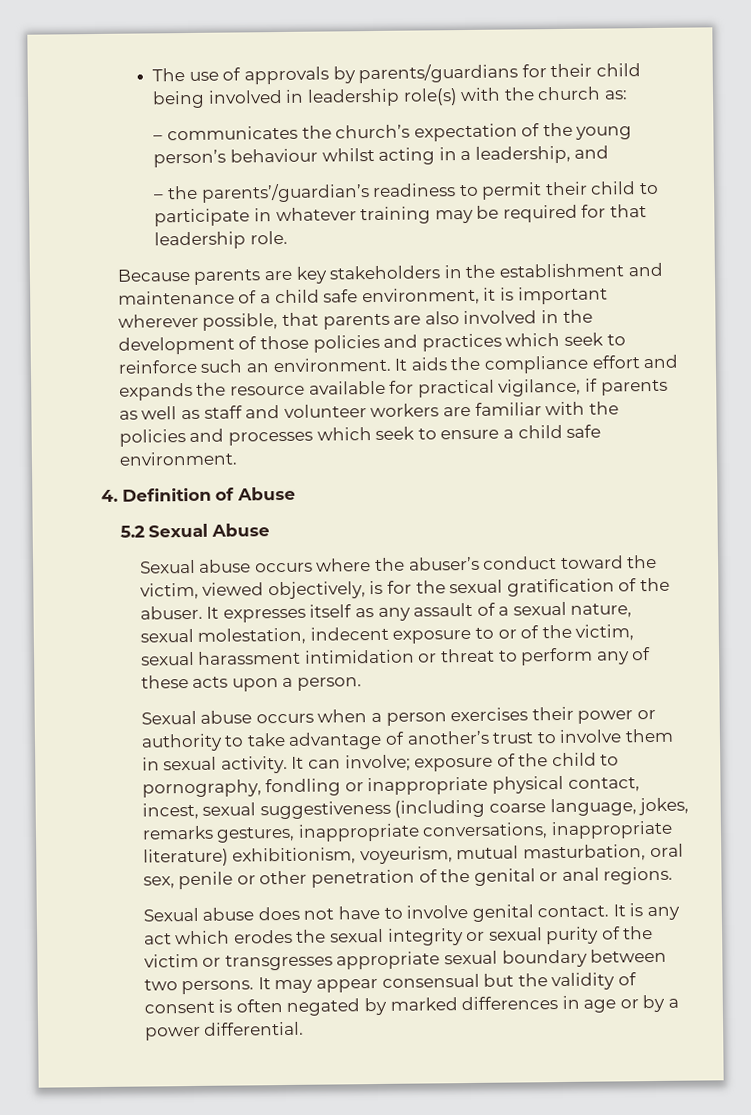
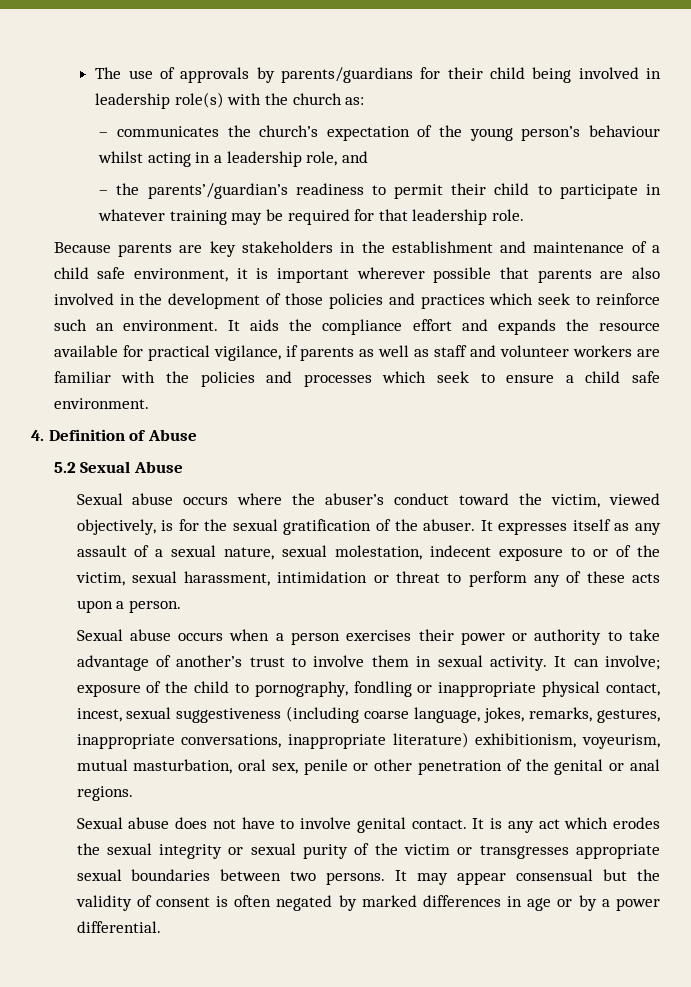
- – communicates the church’s expectation of the young person’s behaviour whilst acting in a leadership, and
+ – communicates the church’s expectation of the young person’s behaviour whilst acting in a leadership role, and
- Because parents are key stakeholders in the establishment and maintenance of a child safe environment, it is important wherever possible, that parents are also involved in the development of those policies and practices which seek to reinforce such an environment.
+ Because parents are key stakeholders in the establishment and maintenance of a child safe environment, it is important wherever possible that parents are also involved in the development of those policies and practices which seek to reinforce such an environment.
- It expresses itself as any assault of a sexual nature, sexual molestation, indecent exposure to or of the victim, sexual harassment intimidation or threat to perform any of these acts upon a person.
+ It expresses itself as any assault of a sexual nature, sexual molestation, indecent exposure to or of the victim, sexual harassment, intimidation or threat to perform any of these acts upon a person.
- It can involve; exposure of the child to pornography, fondling or inappropriate physical contact, incest, sexual suggestiveness (including coarse language, jokes, remarks gestures, inappropriate conversations, inappropriate literature) exhibitionism, voyeurism, mutual masturbation, oral sex, penile or other penetration of the genital or anal regions.
+ It can involve; exposure of the child to pornography, fondling or inappropriate physical contact, incest, sexual suggestiveness (including coarse language, jokes, remarks, gestures, inappropriate conversations, inappropriate literature) exhibitionism, voyeurism, mutual masturbation, oral sex, penile or other penetration of the genital or anal regions.
- It is any act which erodes the sexual integrity or sexual purity of the victim or transgresses appropriate sexual boundary between two persons.
+ It is any act which erodes the sexual integrity or sexual purity of the victim or transgresses appropriate sexual boundaries between two persons.

